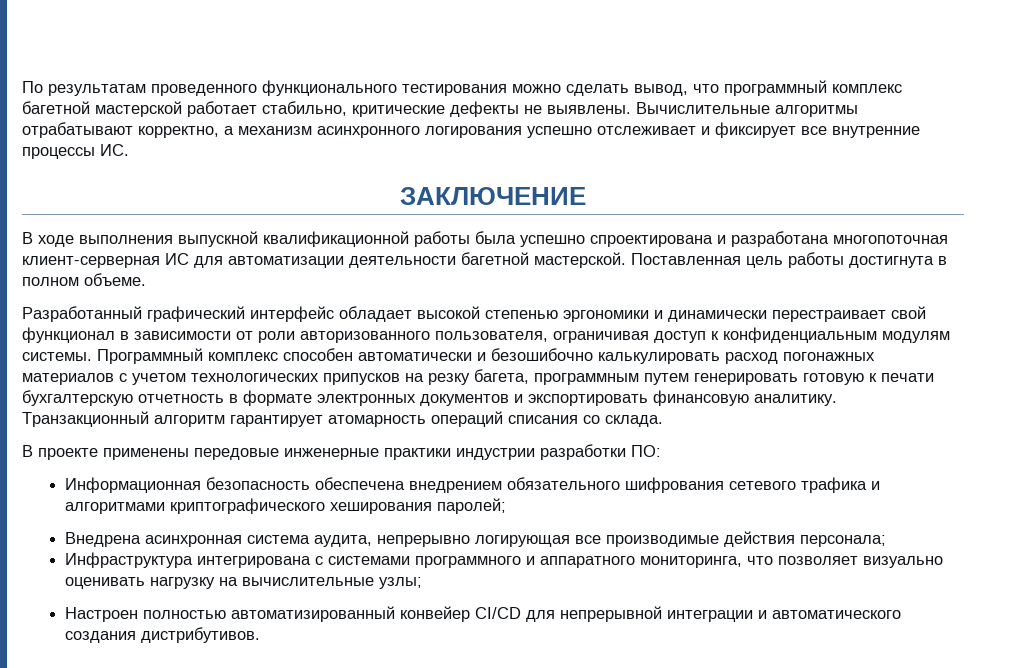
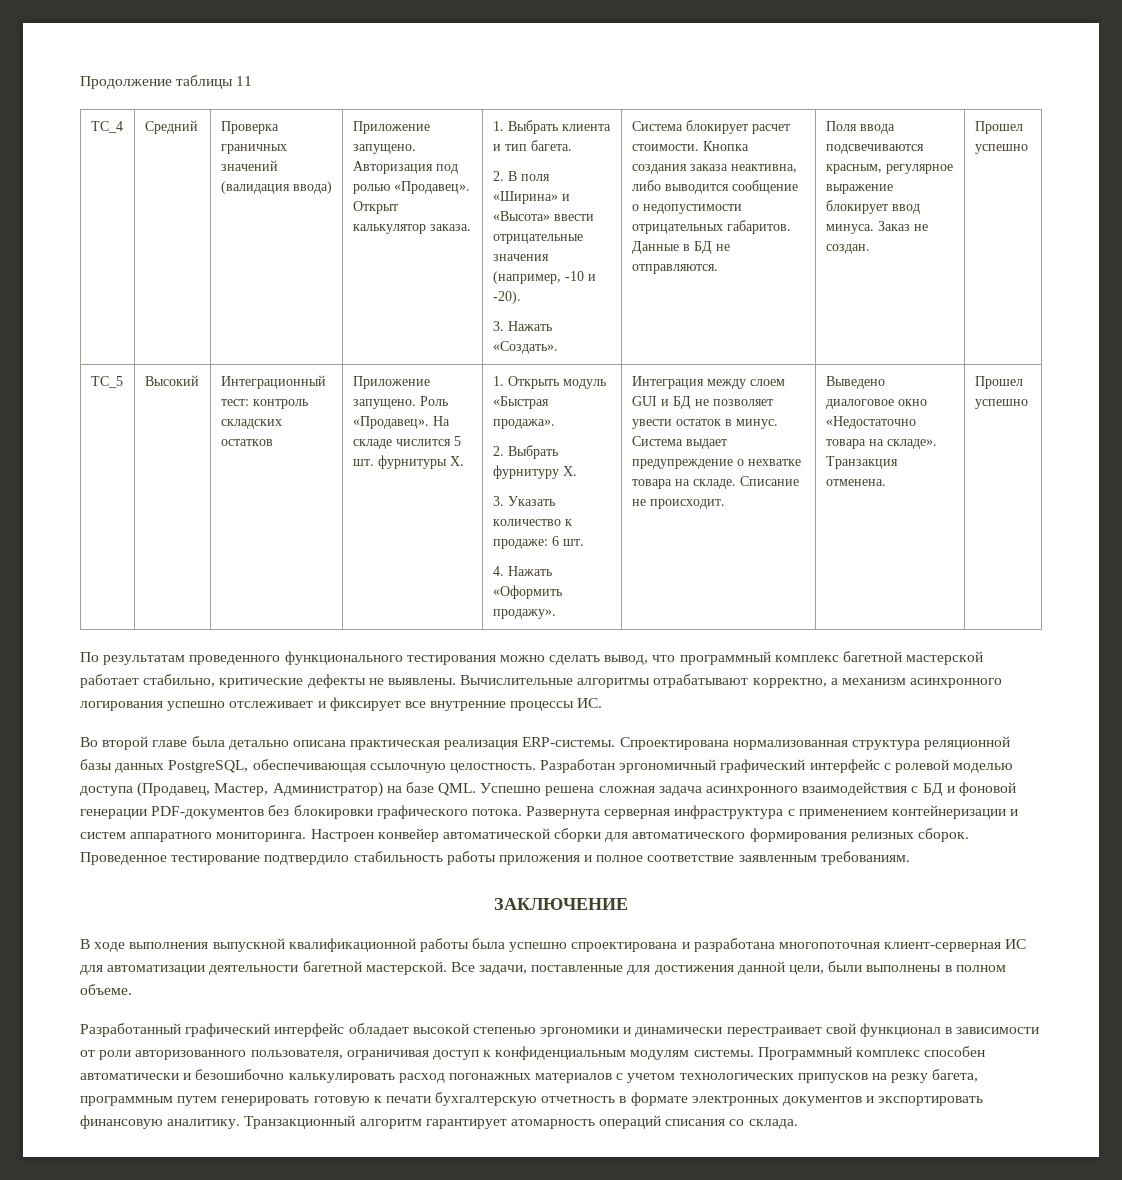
+ Продолжение таблицы 11
+ TC_4 | Средний | Проверка граничных значений (валидация ввода) | Приложение запущено. Авторизация под ролью «Продавец». Открыт калькулятор заказа. | 1. Выбрать клиента и тип багета.
+ 2. В поля «Ширина» и «Высота» ввести отрицательные значения (например, -10 и -20).
+ 3. Нажать «Создать». | Система блокирует расчет стоимости. Кнопка создания заказа неактивна, либо выводится сообщение о недопустимости отрицательных габаритов. Данные в БД не отправляются. | Поля ввода подсвечиваются красным, регулярное выражение блокирует ввод минуса. Заказ не создан. | Прошел успешно
+ TC_5 | Высокий | Интеграционный тест: контроль складских остатков | Приложение запущено. Роль «Продавец». На складе числится 5 шт. фурнитуры X. | 1. Открыть модуль «Быстрая продажа».
+ 2. Выбрать фурнитуру X.
+ 3. Указать количество к продаже: 6 шт.
+ 4. Нажать «Оформить продажу». | Интеграция между слоем GUI и БД не позволяет увести остаток в минус. Система выдает предупреждение о нехватке товара на складе. Списание не происходит. | Выведено диалоговое окно «Недостаточно товара на складе». Транзакция отменена. | Прошел успешно
+ Во второй главе была детально описана практическая реализация ERP-системы. Спроектирована нормализованная структура реляционной базы данных PostgreSQL, обеспечивающая ссылочную целостность. Разработан эргономичный графический интерфейс с ролевой моделью доступа (Продавец, Мастер, Администратор) на базе QML. Успешно решена сложная задача асинхронного взаимодействия с БД и фоновой генерации PDF-документов без блокировки графического потока. Развернута серверная инфраструктура с применением контейнеризации и систем аппаратного мониторинга. Настроен конвейер автоматической сборки для автоматического формирования релизных сборок. Проведенное тестирование подтвердило стабильность работы приложения и полное соответствие заявленным требованиям.
- Поставленная цель работы достигнута в полном объеме.
+ Все задачи, поставленные для достижения данной цели, были выполнены в полном объеме.
- В проекте применены передовые инженерные практики индустрии разработки ПО:
- Информационная безопасность обеспечена внедрением обязательного шифрования сетевого трафика и алгоритмами криптографического хеширования паролей;
- Внедрена асинхронная система аудита, непрерывно логирующая все производимые действия персонала;
- Инфраструктура интегрирована с системами программного и аппаратного мониторинга, что позволяет визуально оценивать нагрузку на вычислительные узлы;
- Настроен полностью автоматизированный конвейер CI/CD для непрерывной интеграции и автоматического создания дистрибутивов.

